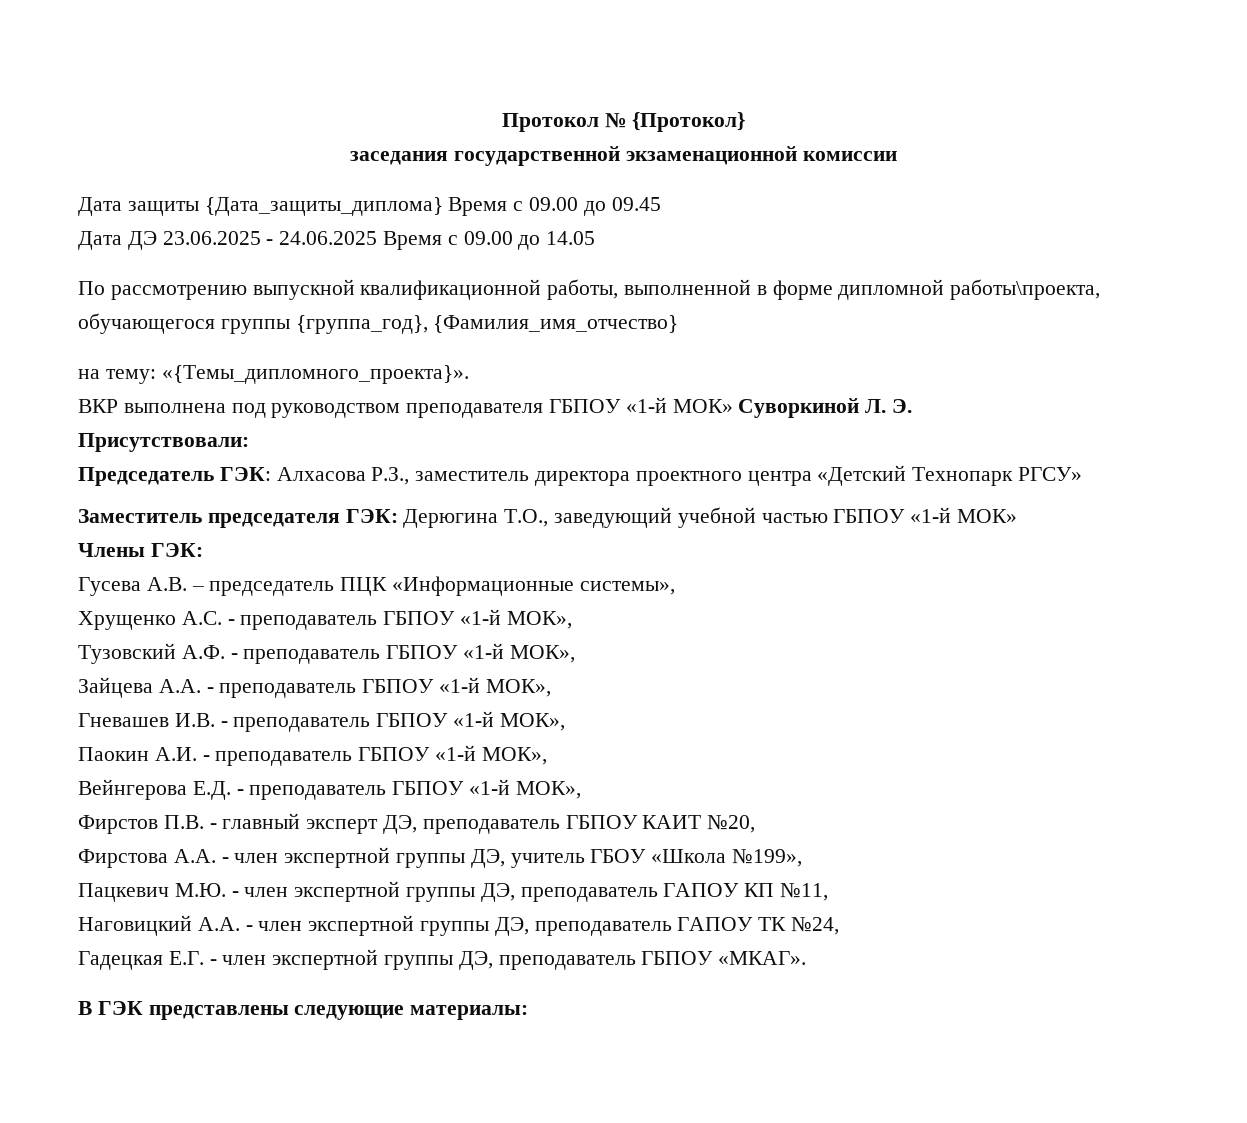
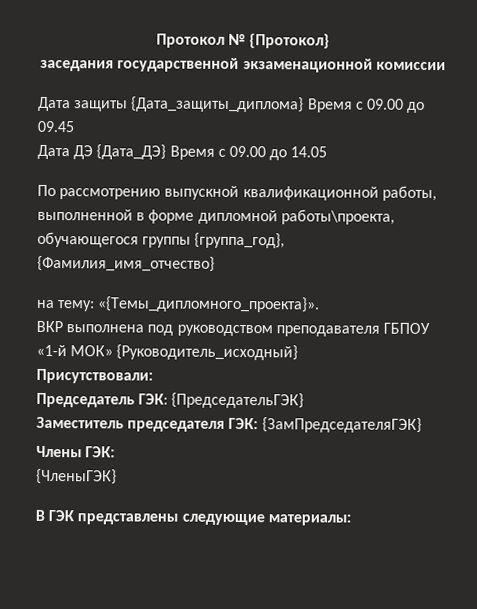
- Дата ДЭ 23.06.2025 - 24.06.2025 Время с 09.00 до 14.05
+ Дата ДЭ {Дата_ДЭ} Время с 09.00 до 14.05
- ВКР выполнена под руководством преподавателя ГБПОУ «1-й МОК» Суворкиной Л. Э.
+ ВКР выполнена под руководством преподавателя ГБПОУ «1-й МОК» {Руководитель_исходный}
- Председатель ГЭК: Алхасова Р.З., заместитель директора проектного центра «Детский Технопарк РГСУ»
- Заместитель председателя ГЭК: Дерюгина Т.О., заведующий учебной частью ГБПОУ «1-й МОК»
+ Председатель ГЭК: {ПредседательГЭК}
+ Заместитель председателя ГЭК: {ЗамПредседателяГЭК}
  Члены ГЭК:
- Гусева А.В. – председатель ПЦК «Информационные системы»,
- Хрущенко А.С. - преподаватель ГБПОУ «1-й МОК»,
- Тузовский А.Ф. - преподаватель ГБПОУ «1-й МОК»,
- Зайцева А.А. - преподаватель ГБПОУ «1-й МОК»,
- Гневашев И.В. - преподаватель ГБПОУ «1-й МОК»,
- Паокин А.И. - преподаватель ГБПОУ «1-й МОК»,
- Вейнгерова Е.Д. - преподаватель ГБПОУ «1-й МОК»,
- Фирстов П.В. - главный эксперт ДЭ, преподаватель ГБПОУ КАИТ №20,
- Фирстова А.А. - член экспертной группы ДЭ, учитель ГБОУ «Школа №199»,
- Пацкевич М.Ю. - член экспертной группы ДЭ, преподаватель ГАПОУ КП №11,
- Наговицкий А.А. - член экспертной группы ДЭ, преподаватель ГАПОУ ТК №24,
- Гадецкая Е.Г. - член экспертной группы ДЭ, преподаватель ГБПОУ «МКАГ».
+ {ЧленыГЭК}

